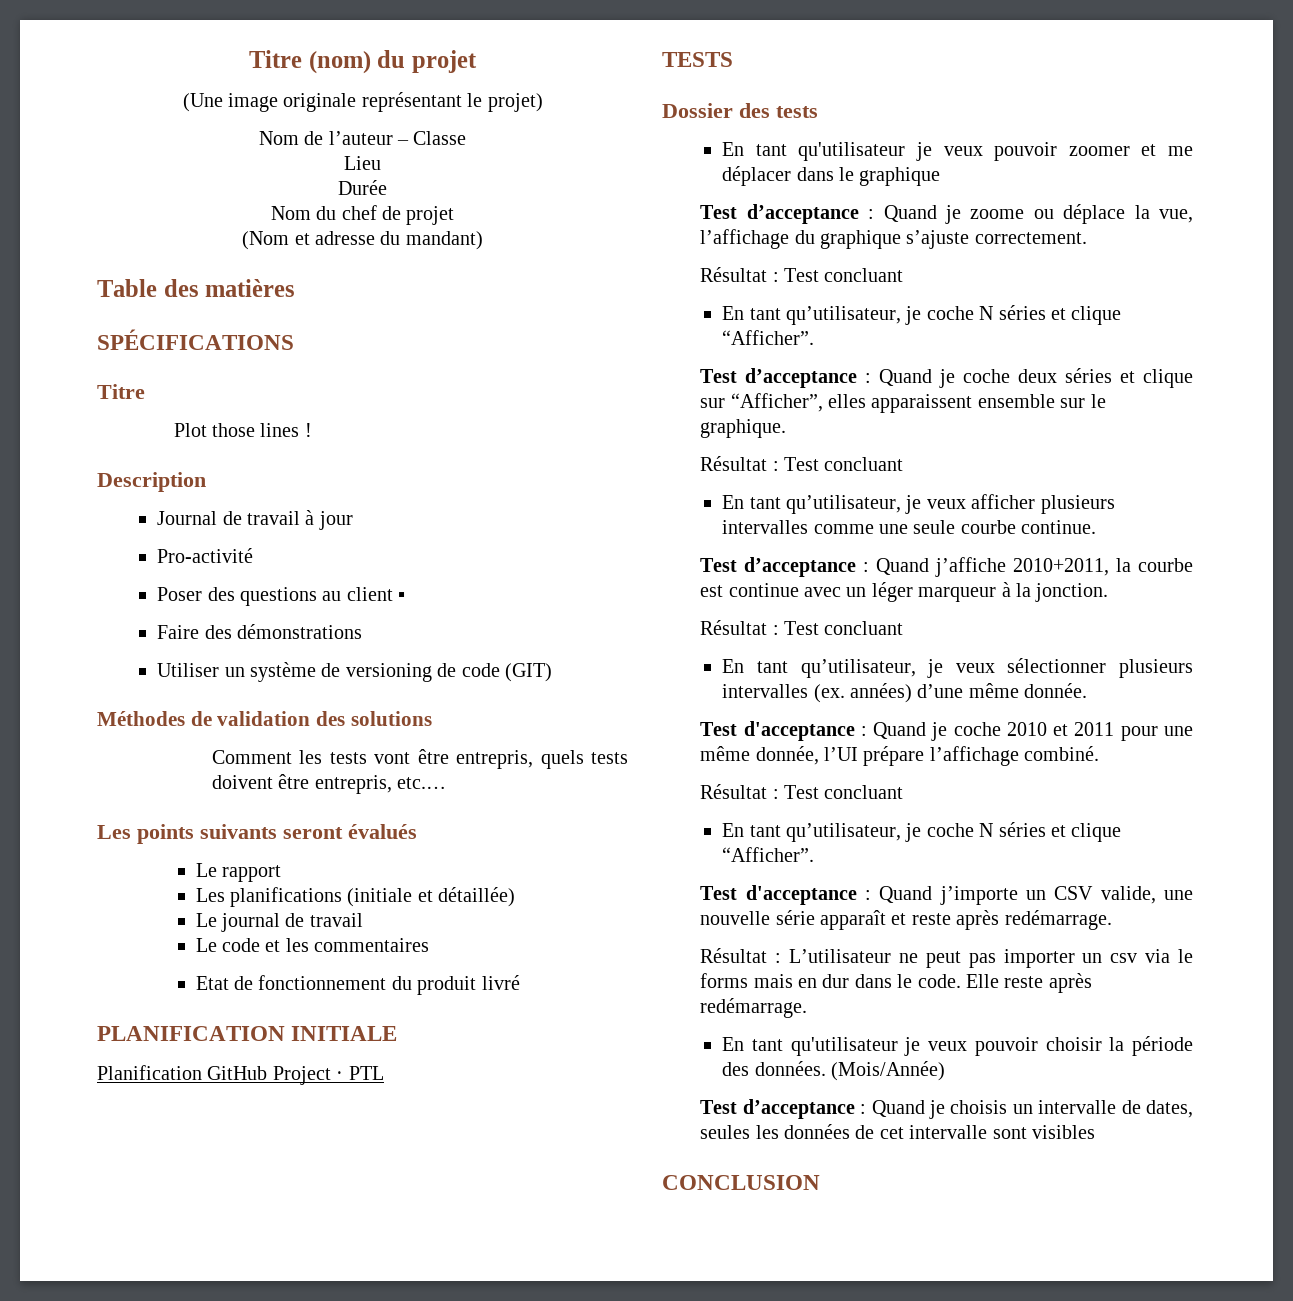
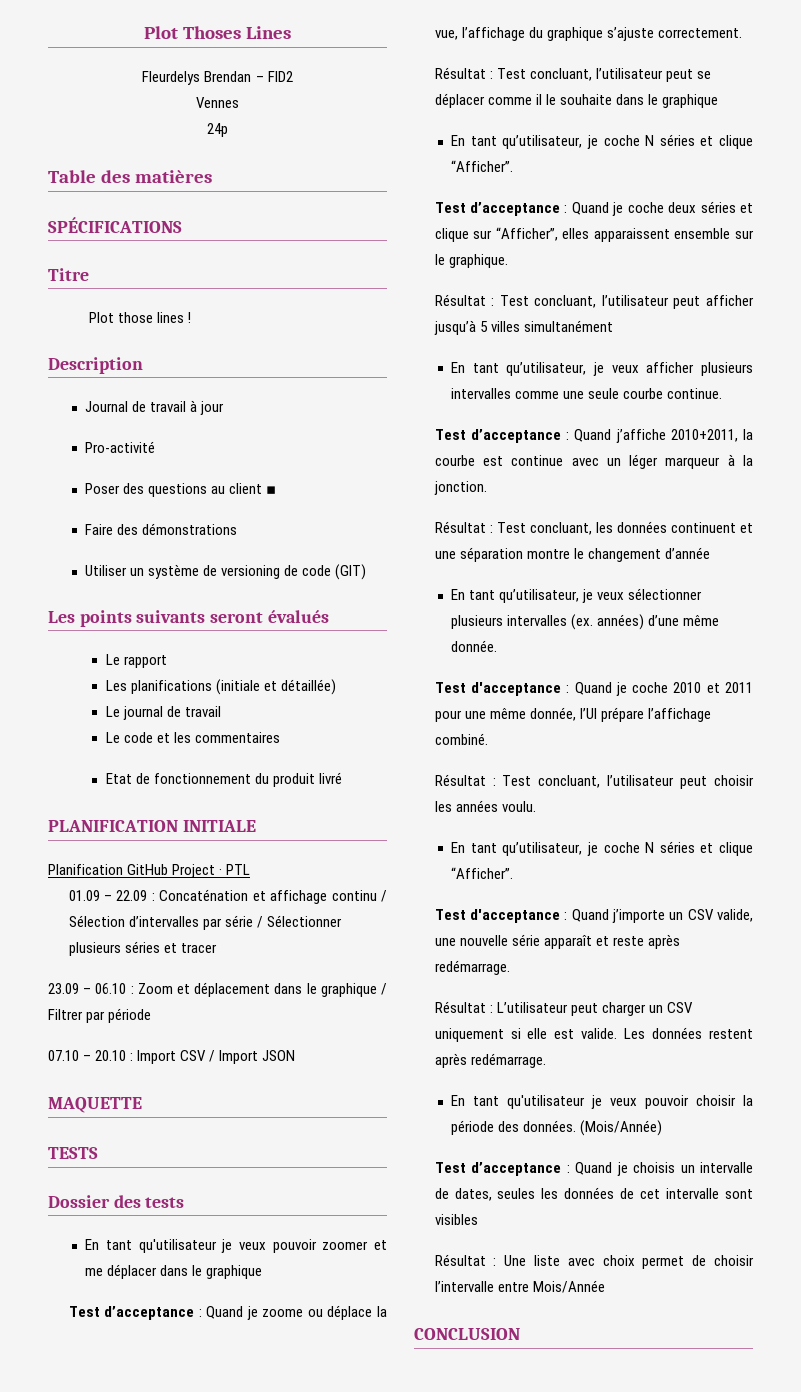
- Titre (nom) du projet
- (Une image originale représentant le projet)
- Nom de l’auteur – Classe
- Lieu
- Durée
- Nom du chef de projet
- (Nom et adresse du mandant)
+ Plot Thoses Lines
+ Fleurdelys Brendan – FID2
+ Vennes
+ 24p
- Méthodes de validation des solutions
- Comment les tests vont être entrepris, quels tests doivent être entrepris, etc.…
+ 01.09 – 22.09 : Concaténation et affichage continu / Sélection d’intervalles par série / Sélectionner plusieurs séries et tracer
+ 23.09 – 06.10 : Zoom et déplacement dans le graphique / Filtrer par période
+ 07.10 – 20.10 : Import CSV / Import JSON
+ MAQUETTE
  Test d’acceptance : Quand je zoome ou déplace la vue, l’affichage du graphique s’ajuste correctement.
- Résultat : Test concluant
+ Résultat : Test concluant, l’utilisateur peut se déplacer comme il le souhaite dans le graphique
  Test d’acceptance : Quand je coche deux séries et clique sur “Afficher”, elles apparaissent ensemble sur le graphique.
- Résultat : Test concluant
+ Résultat : Test concluant, l’utilisateur peut afficher jusqu’à 5 villes simultanément
  Test d’acceptance : Quand j’affiche 2010+2011, la courbe est continue avec un léger marqueur à la jonction.
- Résultat : Test concluant
+ Résultat : Test concluant, les données continuent et une séparation montre le changement d’année
  Test d'acceptance : Quand je coche 2010 et 2011 pour une même donnée, l’UI prépare l’affichage combiné.
- Résultat : Test concluant
+ Résultat : Test concluant, l’utilisateur peut choisir les années voulu.
- Résultat : L’utilisateur ne peut pas importer un csv via le forms mais en dur dans le code. Elle reste après redémarrage.
+ Résultat : L’utilisateur peut charger un CSV uniquement si elle est valide. Les données restent après redémarrage.
+ Résultat : Une liste avec choix permet de choisir l’intervalle entre Mois/Année

